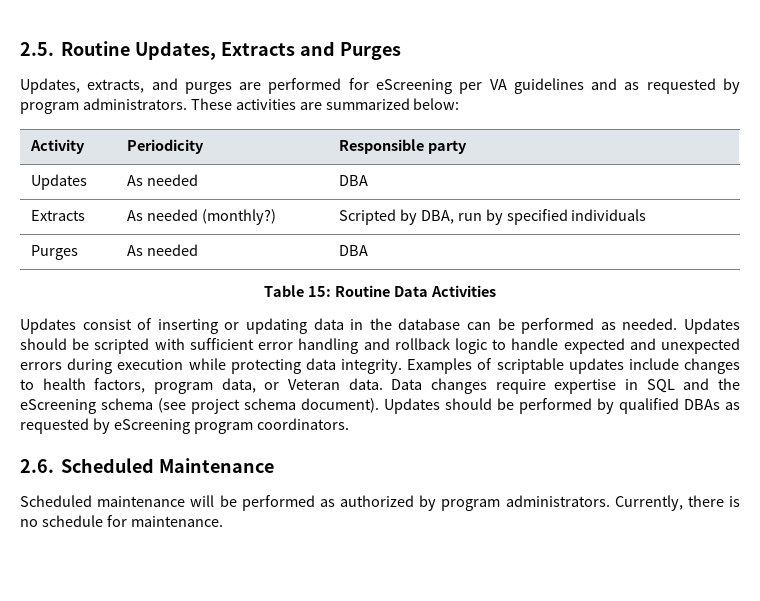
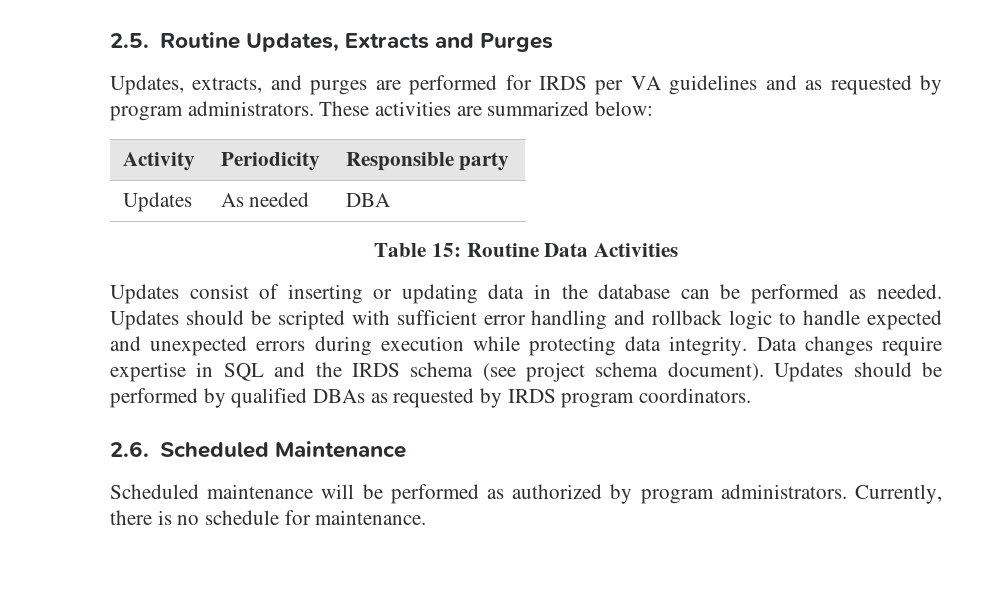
- Updates, extracts, and purges are performed for eScreening per VA guidelines and as requested by program administrators.
+ Updates, extracts, and purges are performed for IRDS per VA guidelines and as requested by program administrators.
- Extracts | As needed (monthly?) | Scripted by DBA, run by specified individuals
- Purges | As needed | DBA
- Examples of scriptable updates include changes to health factors, program data, or Veteran data.
- Data changes require expertise in SQL and the eScreening schema (see project schema document).
+ Data changes require expertise in SQL and the IRDS schema (see project schema document).
- Updates should be performed by qualified DBAs as requested by eScreening program coordinators.
+ Updates should be performed by qualified DBAs as requested by IRDS program coordinators.

